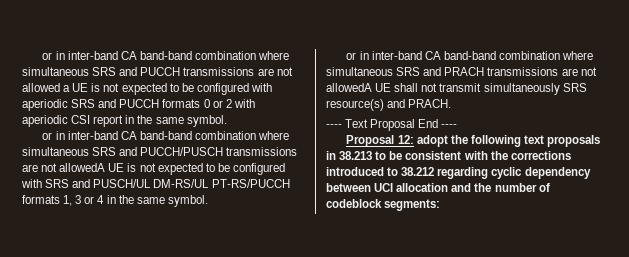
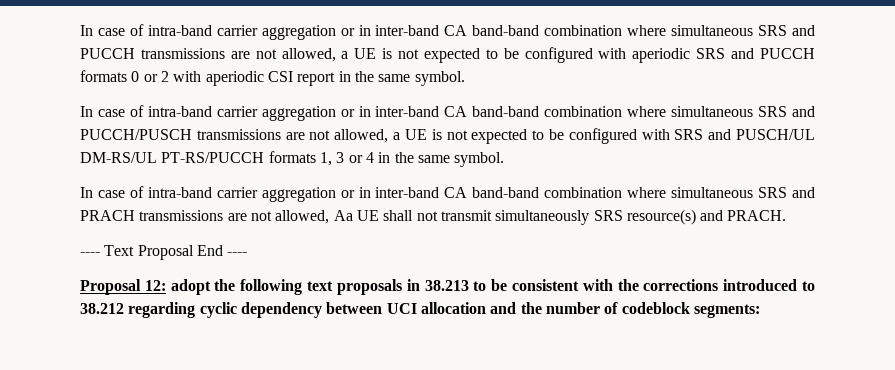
- or in inter-band CA band-band combination where simultaneous SRS and PUCCH transmissions are not allowed a UE is not expected to be configured with aperiodic SRS and PUCCH formats 0 or 2 with aperiodic CSI report in the same symbol.
+ In case of intra-band carrier aggregation or in inter-band CA band-band combination where simultaneous SRS and PUCCH transmissions are not allowed, a UE is not expected to be configured with aperiodic SRS and PUCCH formats 0 or 2 with aperiodic CSI report in the same symbol.
- or in inter-band CA band-band combination where simultaneous SRS and PUCCH/PUSCH transmissions are not allowedA UE is not expected to be configured with SRS and PUSCH/UL DM-RS/UL PT-RS/PUCCH formats 1, 3 or 4 in the same symbol.
+ In case of intra-band carrier aggregation or in inter-band CA band-band combination where simultaneous SRS and PUCCH/PUSCH transmissions are not allowed, a UE is not expected to be configured with SRS and PUSCH/UL DM-RS/UL PT-RS/PUCCH formats 1, 3 or 4 in the same symbol.
- or in inter-band CA band-band combination where simultaneous SRS and PRACH transmissions are not allowedA UE shall not transmit simultaneously SRS resource(s) and PRACH.
+ In case of intra-band carrier aggregation or in inter-band CA band-band combination where simultaneous SRS and PRACH transmissions are not allowed, Aa UE shall not transmit simultaneously SRS resource(s) and PRACH.

